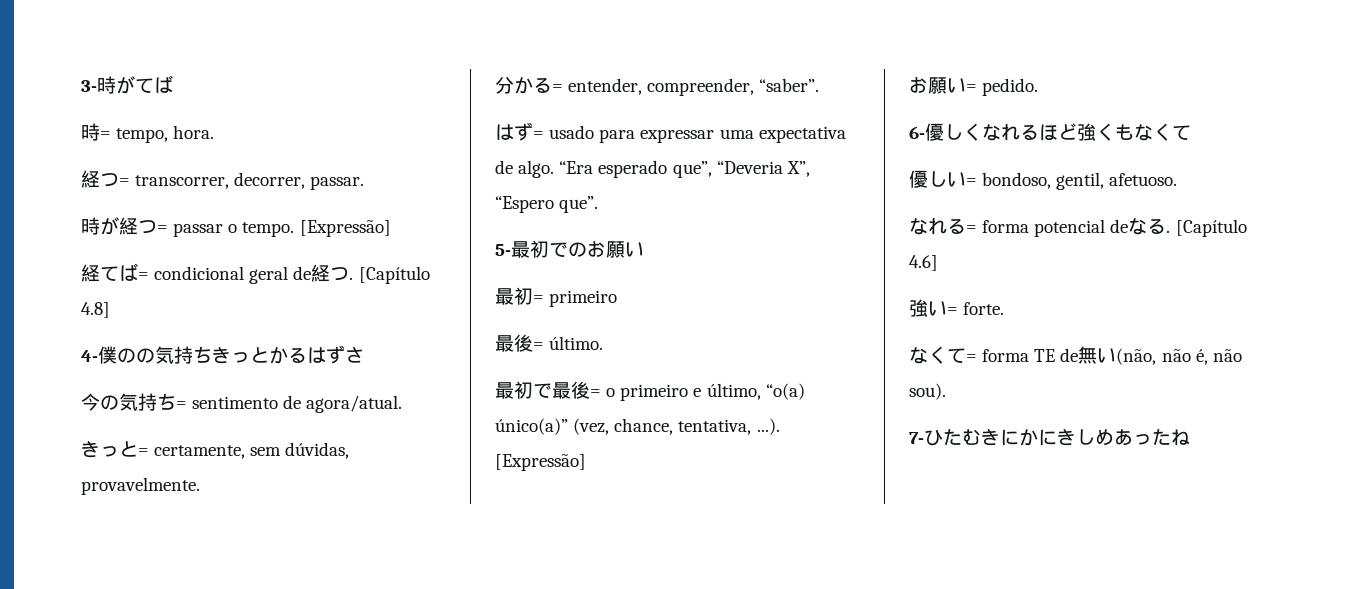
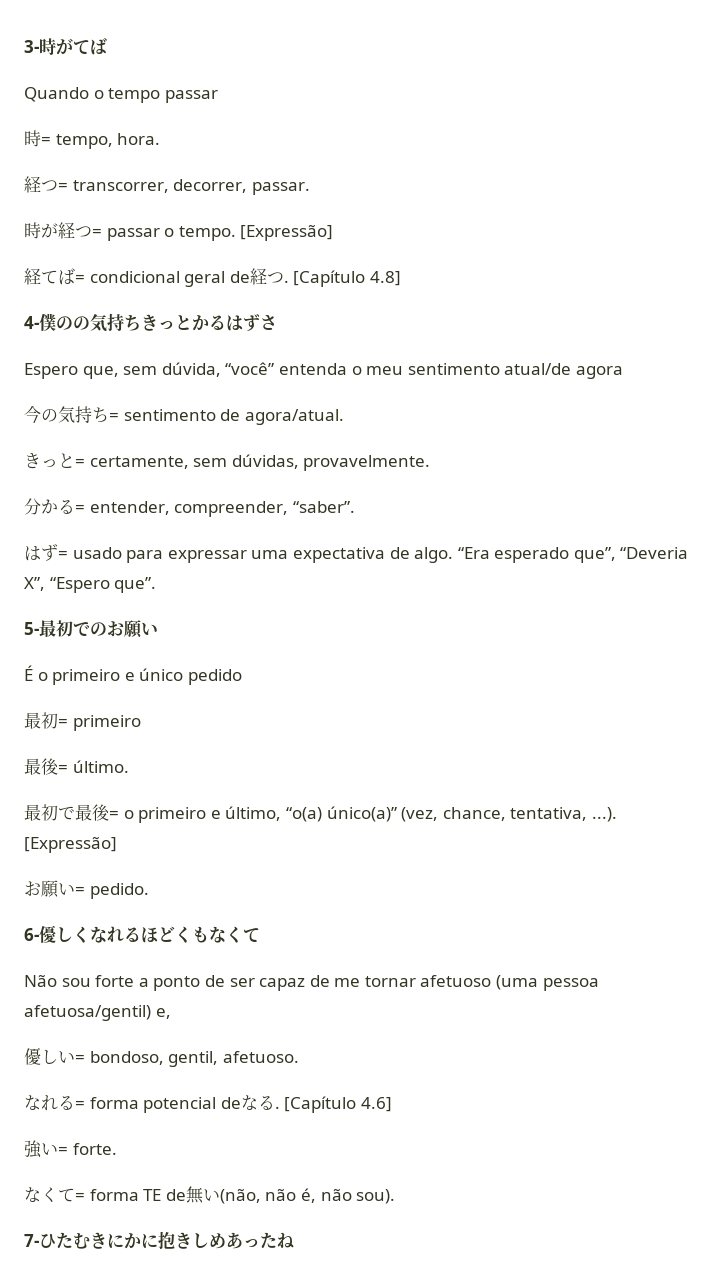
+ Quando o tempo passar
+ Espero que, sem dúvida, “você” entenda o meu sentimento atual/de agora
+ É o primeiro e único pedido
- 6-優しくなれるほど強くもなくて
+ 6-優しくなれるほどくもなくて
+ Não sou forte a ponto de ser capaz de me tornar afetuoso (uma pessoa afetuosa/gentil) e,
- 7-ひたむきにかにきしめあったね
+ 7-ひたむきにかに抱きしめあったね

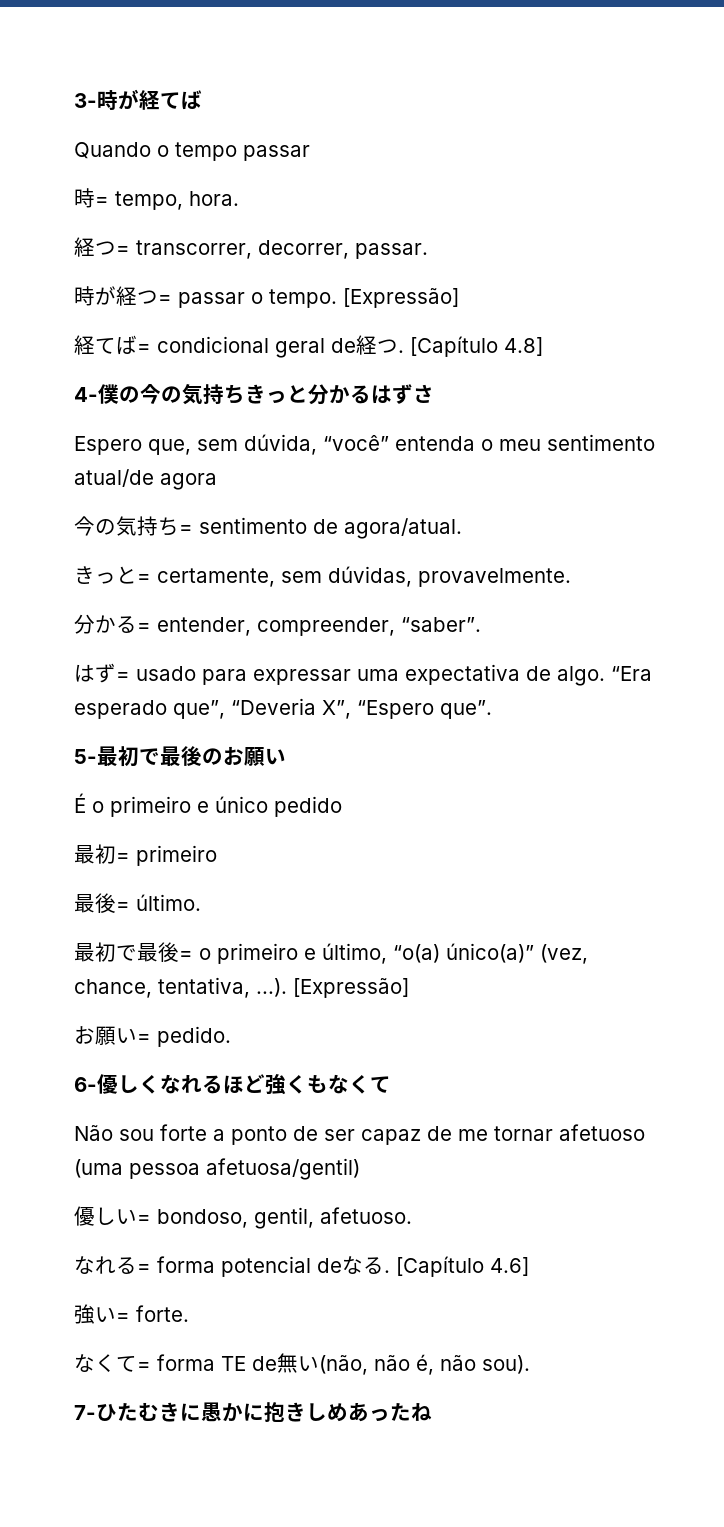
- 3-時がてば
+ 3-時が経てば
- 4-僕のの気持ちきっとかるはずさ
+ 4-僕の今の気持ちきっと分かるはずさ
- 5-最初でのお願い
+ 5-最初で最後のお願い
- 6-優しくなれるほどくもなくて
+ 6-優しくなれるほど強くもなくて
- Não sou forte a ponto de ser capaz de me tornar afetuoso (uma pessoa afetuosa/gentil) e,
+ Não sou forte a ponto de ser capaz de me tornar afetuoso (uma pessoa afetuosa/gentil)
- 7-ひたむきにかに抱きしめあったね
+ 7-ひたむきに愚かに抱きしめあったね

